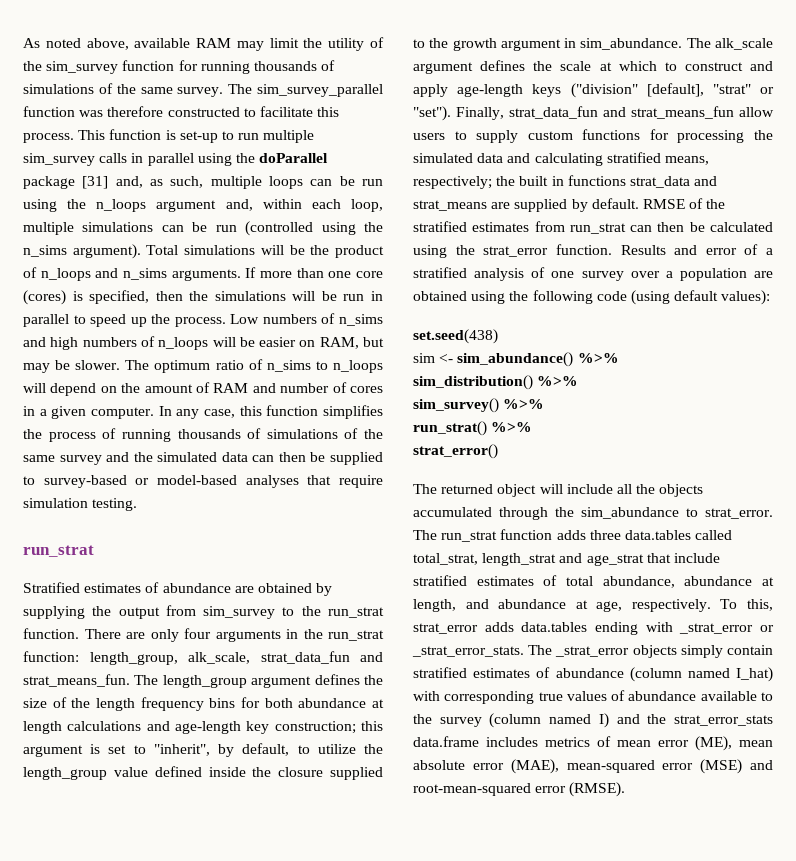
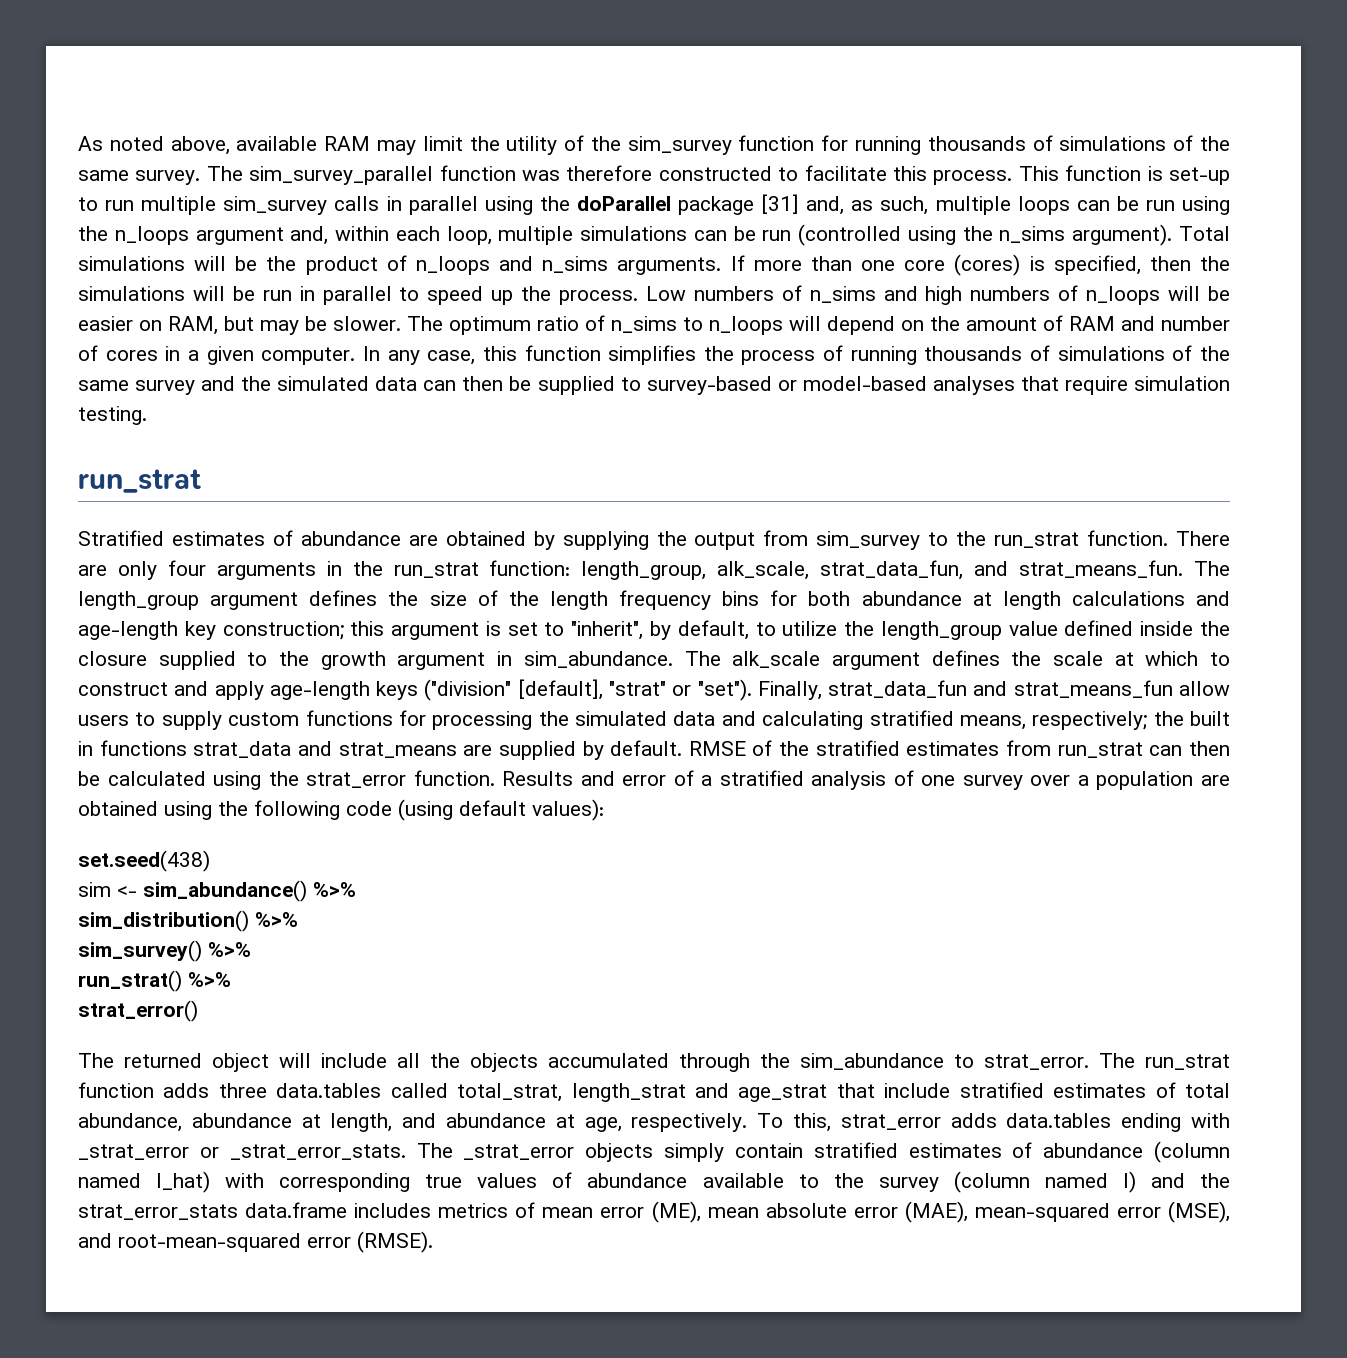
- There are only four arguments in the run_strat function: length_group, alk_scale, strat_data_fun and strat_means_fun.
+ There are only four arguments in the run_strat function: length_group, alk_scale, strat_data_fun, and strat_means_fun.
- The _strat_error objects simply contain stratified estimates of abundance (column named I_hat) with corresponding true values of abundance available to the survey (column named I) and the strat_error_stats data.frame includes metrics of mean error (ME), mean absolute error (MAE), mean-squared error (MSE) and root-mean-squared error (RMSE).
+ The _strat_error objects simply contain stratified estimates of abundance (column named I_hat) with corresponding true values of abundance available to the survey (column named I) and the strat_error_stats data.frame includes metrics of mean error (ME), mean absolute error (MAE), mean-squared error (MSE), and root-mean-squared error (RMSE).

